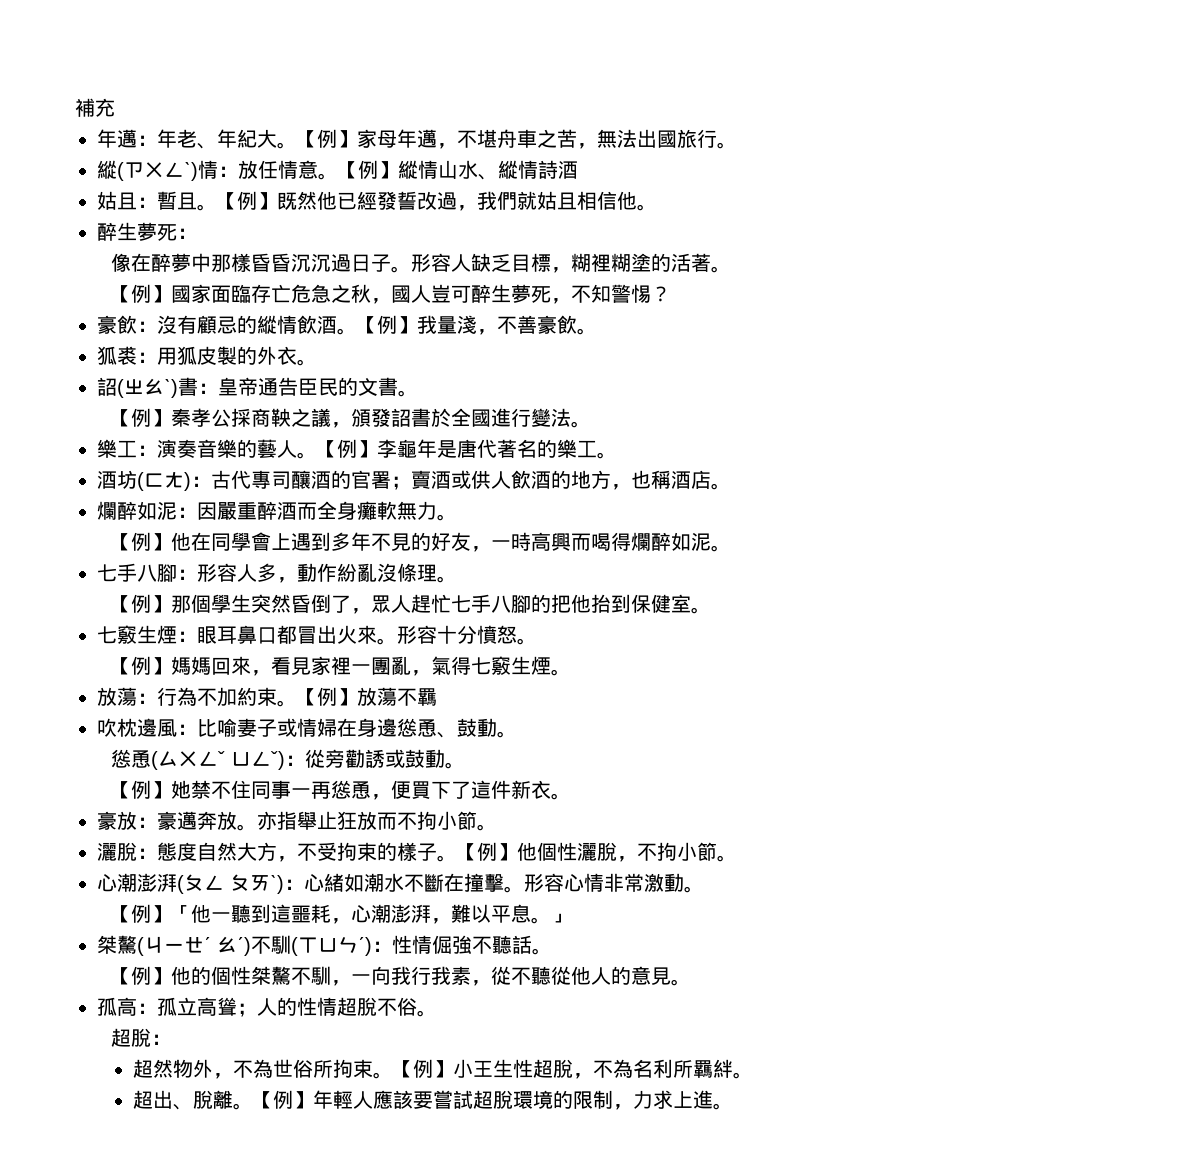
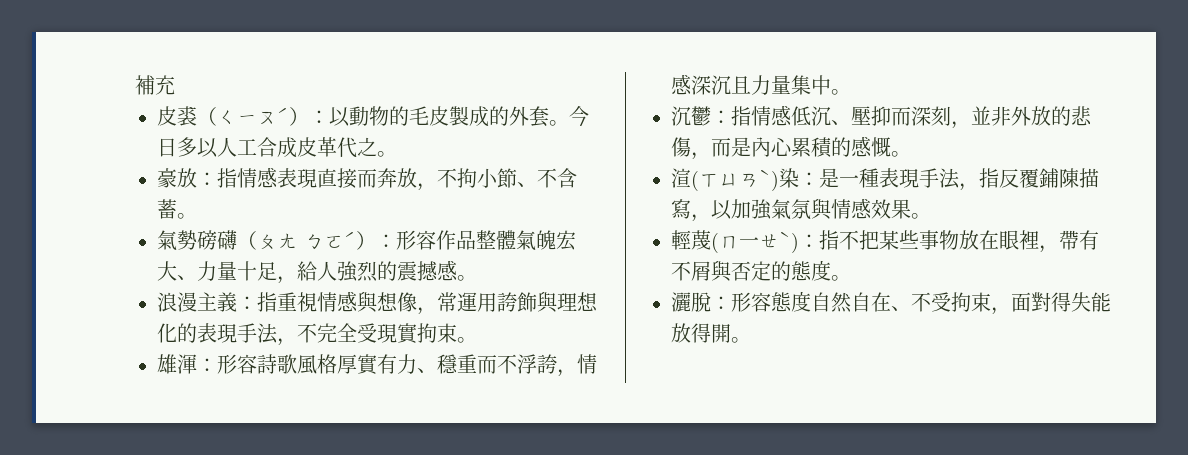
- 年邁：年老、年紀大。【例】家母年邁，不堪舟車之苦，無法出國旅行。
- 縱(ㄗㄨㄥˋ)情：放任情意。【例】縱情山水、縱情詩酒
- 姑且：暫且。【例】既然他已經發誓改過，我們就姑且相信他。
- 醉生夢死：
- 像在醉夢中那樣昏昏沉沉過日子。形容人缺乏目標，糊裡糊塗的活著。
- 【例】國家面臨存亡危急之秋，國人豈可醉生夢死，不知警惕？
- 豪飲：沒有顧忌的縱情飲酒。【例】我量淺，不善豪飲。
- 狐裘：用狐皮製的外衣。
- 詔(ㄓㄠˋ)書：皇帝通告臣民的文書。
- 【例】秦孝公採商鞅之議，頒發詔書於全國進行變法。
- 樂工：演奏音樂的藝人。【例】李龜年是唐代著名的樂工。
- 酒坊(ㄈㄤ)：古代專司釀酒的官署；賣酒或供人飲酒的地方，也稱酒店。
- 爛醉如泥：因嚴重醉酒而全身癱軟無力。
- 【例】他在同學會上遇到多年不見的好友，一時高興而喝得爛醉如泥。
- 七手八腳：形容人多，動作紛亂沒條理。
- 【例】那個學生突然昏倒了，眾人趕忙七手八腳的把他抬到保健室。
- 七竅生煙：眼耳鼻口都冒出火來。形容十分憤怒。
- 【例】媽媽回來，看見家裡一團亂，氣得七竅生煙。
- 放蕩：行為不加約束。【例】放蕩不羈
- 吹枕邊風：比喻妻子或情婦在身邊慫恿、鼓動。
- 慫恿(ㄙㄨㄥˇ ㄩㄥˇ)：從旁勸誘或鼓動。
- 【例】她禁不住同事一再慫恿，便買下了這件新衣。
- 豪放：豪邁奔放。亦指舉止狂放而不拘小節。
+ 皮裘（ㄑㄧㄡˊ）：以動物的毛皮製成的外套。今日多以人工合成皮革代之。
+ 豪放：指情感表現直接而奔放，不拘小節、不含蓄。
+ 氣勢磅礴（ㄆㄤ ㄅㄛˊ）：形容作品整體氣魄宏大、力量十足，給人強烈的震撼感。
+ 浪漫主義：指重視情感與想像，常運用誇飾與理想化的表現手法，不完全受現實拘束。
+ 雄渾：形容詩歌風格厚實有力、穩重而不浮誇，情感深沉且力量集中。
+ 沉鬱：指情感低沉、壓抑而深刻，並非外放的悲傷，而是內心累積的感慨。
+ 渲(ㄒㄩㄢˋ)染：是一種表現手法，指反覆鋪陳描寫，以加強氣氛與情感效果。
+ 輕蔑(ㄇ一ㄝˋ)：指不把某些事物放在眼裡，帶有不屑與否定的態度。
- 灑脫：態度自然大方，不受拘束的樣子。【例】他個性灑脫，不拘小節。
- 心潮澎湃(ㄆㄥ ㄆㄞˋ)：心緒如潮水不斷在撞擊。形容心情非常激動。
- 【例】「他一聽到這噩耗，心潮澎湃，難以平息。」
- 桀驁(ㄐㄧㄝˊ ㄠˊ)不馴(ㄒㄩㄣˊ)：性情倔強不聽話。
- 【例】他的個性桀驁不馴，一向我行我素，從不聽從他人的意見。
- 孤高：孤立高聳；人的性情超脫不俗。
- 超脫：
- 超然物外，不為世俗所拘束。【例】小王生性超脫，不為名利所羈絆。
- 超出、脫離。【例】年輕人應該要嘗試超脫環境的限制，力求上進。
+ 灑脫：形容態度自然自在、不受拘束，面對得失能放得開。

